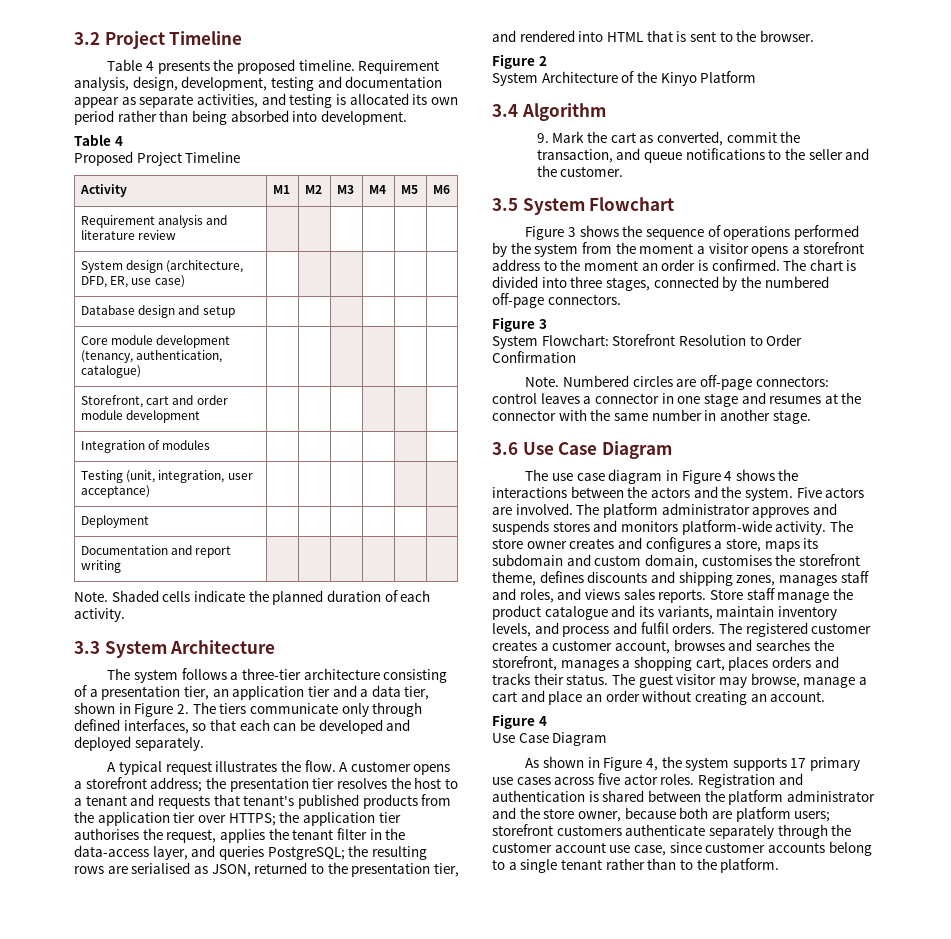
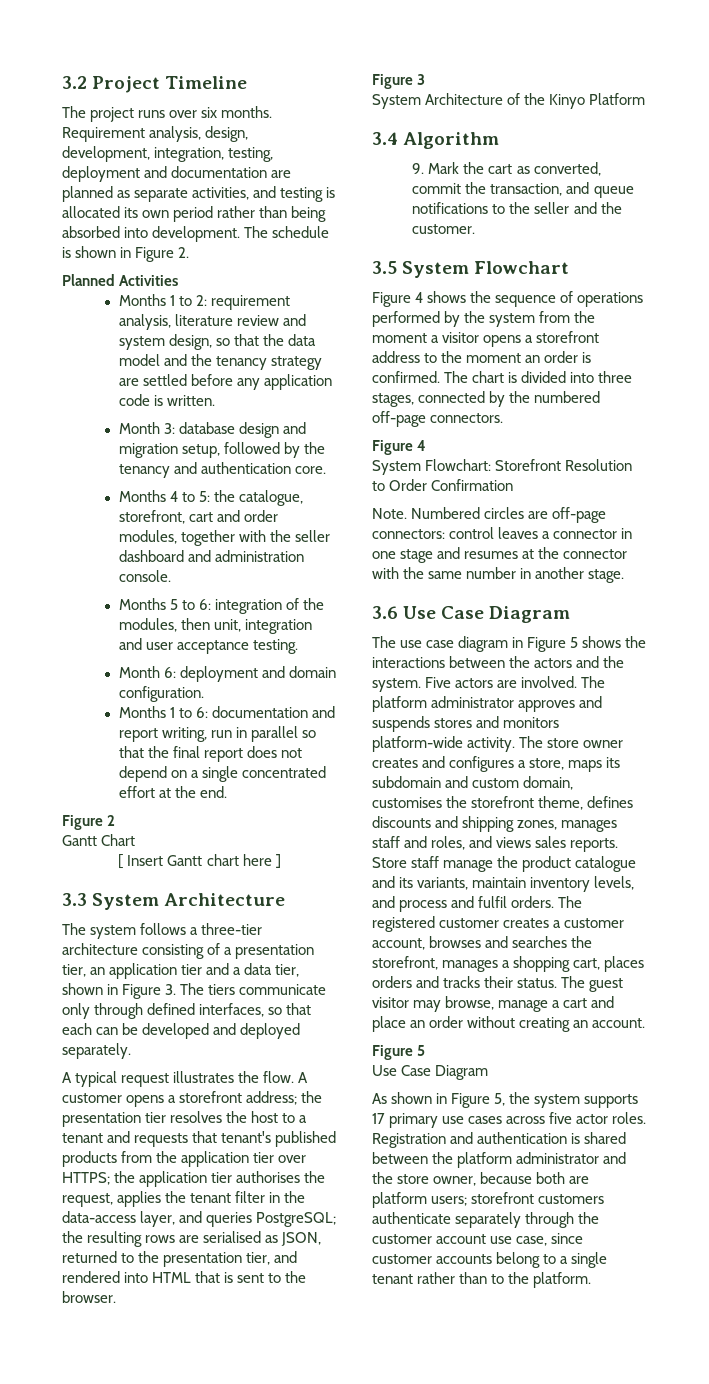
- Table 4 presents the proposed timeline. Requirement analysis, design, development, testing and documentation appear as separate activities, and testing is allocated its own period rather than being absorbed into development.
- Table 4
- Proposed Project Timeline
- Activity | M1 | M2 | M3 | M4 | M5 | M6
- Requirement analysis and literature review | | | | | |
- System design (architecture, DFD, ER, use case) | | | | | |
- Database design and setup | | | | | |
- Core module development (tenancy, authentication, catalogue) | | | | | |
- Storefront, cart and order module development | | | | | |
- Integration of modules | | | | | |
- Testing (unit, integration, user acceptance) | | | | | |
- Deployment | | | | | |
- Documentation and report writing | | | | | |
- Note. Shaded cells indicate the planned duration of each activity.
+ The project runs over six months. Requirement analysis, design, development, integration, testing, deployment and documentation are planned as separate activities, and testing is allocated its own period rather than being absorbed into development. The schedule is shown in Figure 2.
+ Planned Activities
+ Months 1 to 2: requirement analysis, literature review and system design, so that the data model and the tenancy strategy are settled before any application code is written.
+ Month 3: database design and migration setup, followed by the tenancy and authentication core.
+ Months 4 to 5: the catalogue, storefront, cart and order modules, together with the seller dashboard and administration console.
+ Months 5 to 6: integration of the modules, then unit, integration and user acceptance testing.
+ Month 6: deployment and domain configuration.
+ Months 1 to 6: documentation and report writing, run in parallel so that the final report does not depend on a single concentrated effort at the end.
+ Figure 2
+ Gantt Chart
+ [ Insert Gantt chart here ]
- The system follows a three-tier architecture consisting of a presentation tier, an application tier and a data tier, shown in Figure 2. The tiers communicate only through defined interfaces, so that each can be developed and deployed separately.
+ The system follows a three-tier architecture consisting of a presentation tier, an application tier and a data tier, shown in Figure 3. The tiers communicate only through defined interfaces, so that each can be developed and deployed separately.
- Figure 2
+ Figure 3
- Figure 3 shows the sequence of operations performed by the system from the moment a visitor opens a storefront address to the moment an order is confirmed.
+ Figure 4 shows the sequence of operations performed by the system from the moment a visitor opens a storefront address to the moment an order is confirmed.
  The chart is divided into three stages, connected by the numbered off-page connectors.
- Figure 3
+ Figure 4
- The use case diagram in Figure 4 shows the interactions between the actors and the system.
+ The use case diagram in Figure 5 shows the interactions between the actors and the system.
  The guest visitor may browse, manage a cart and place an order without creating an account.
- Figure 4
+ Figure 5
- As shown in Figure 4, the system supports 17 primary use cases across five actor roles.
+ As shown in Figure 5, the system supports 17 primary use cases across five actor roles.

